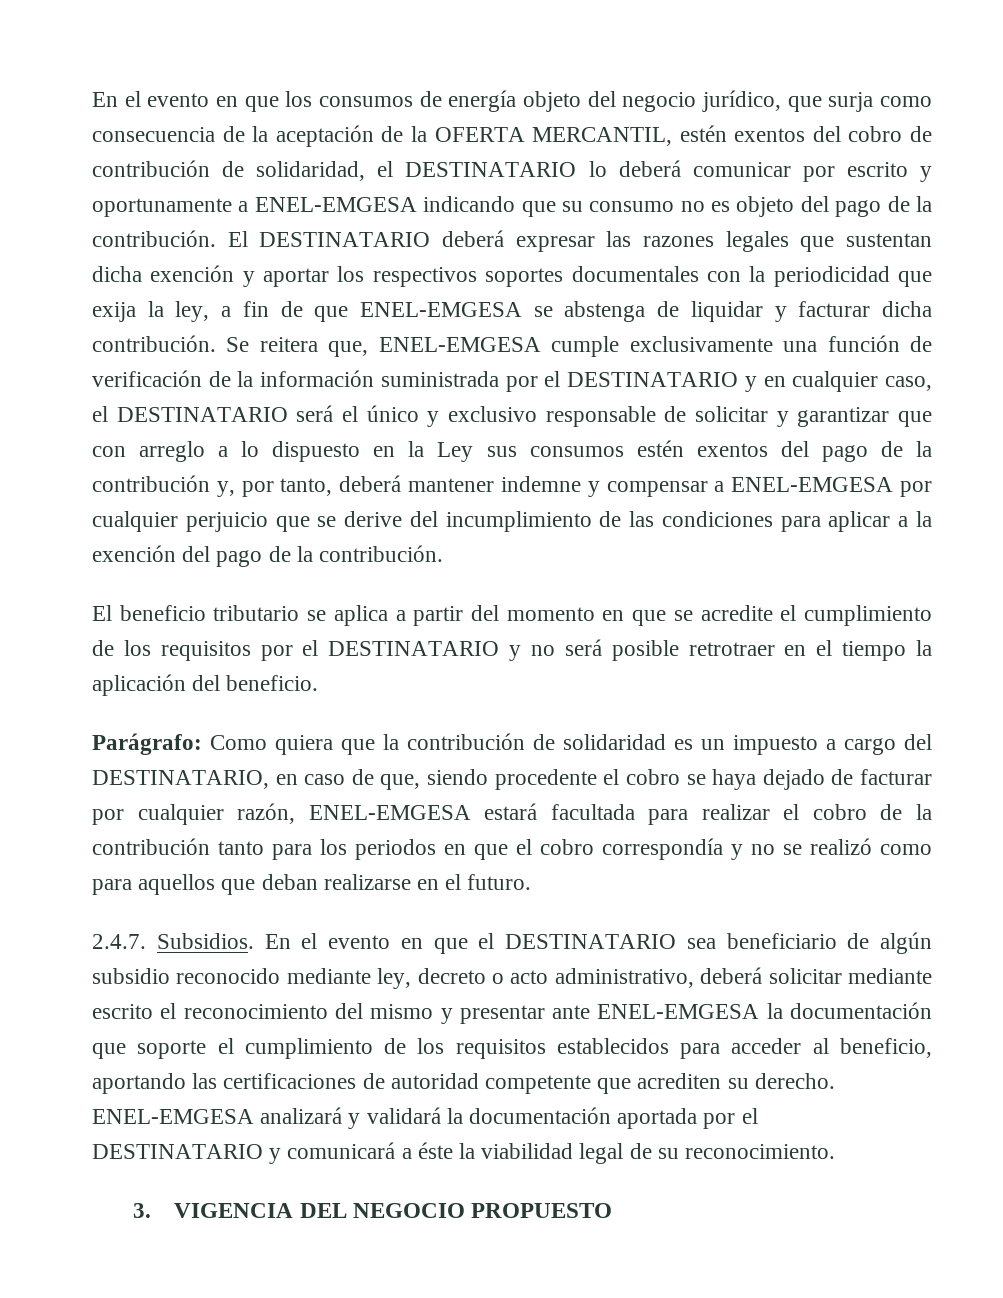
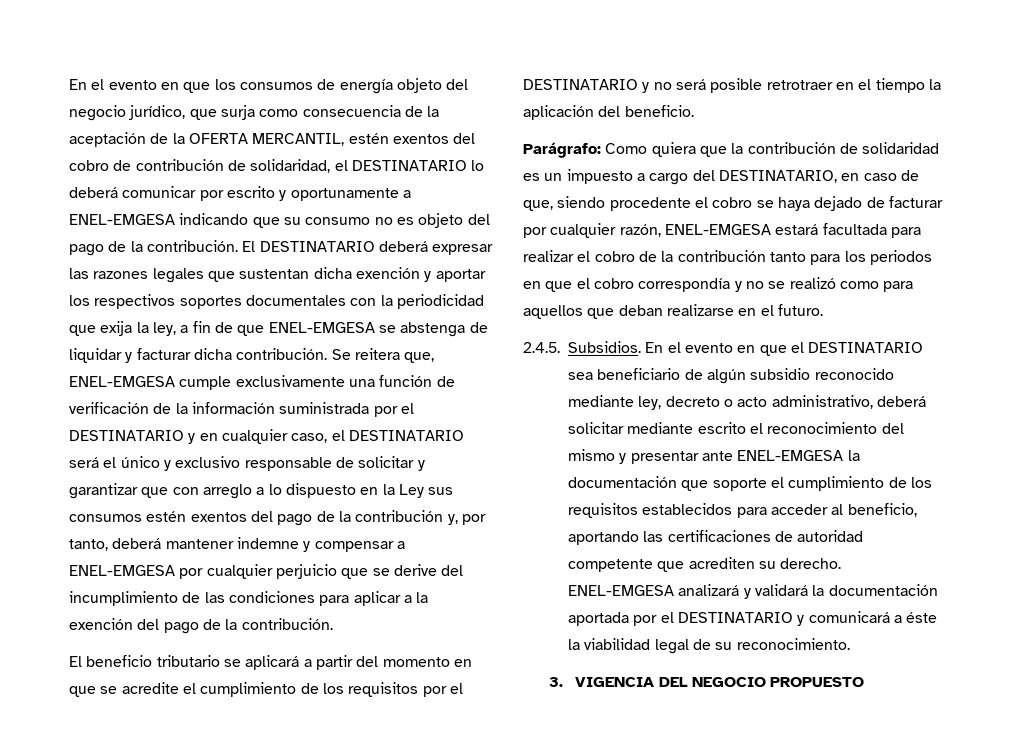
- El beneficio tributario se aplica a partir del momento en que se acredite el cumplimiento de los requisitos por el DESTINATARIO y no será posible retrotraer en el tiempo la aplicación del beneficio.
+ El beneficio tributario se aplicará a partir del momento en que se acredite el cumplimiento de los requisitos por el DESTINATARIO y no será posible retrotraer en el tiempo la aplicación del beneficio.
- 2.4.7. Subsidios.
+ 2.4.5. Subsidios.

